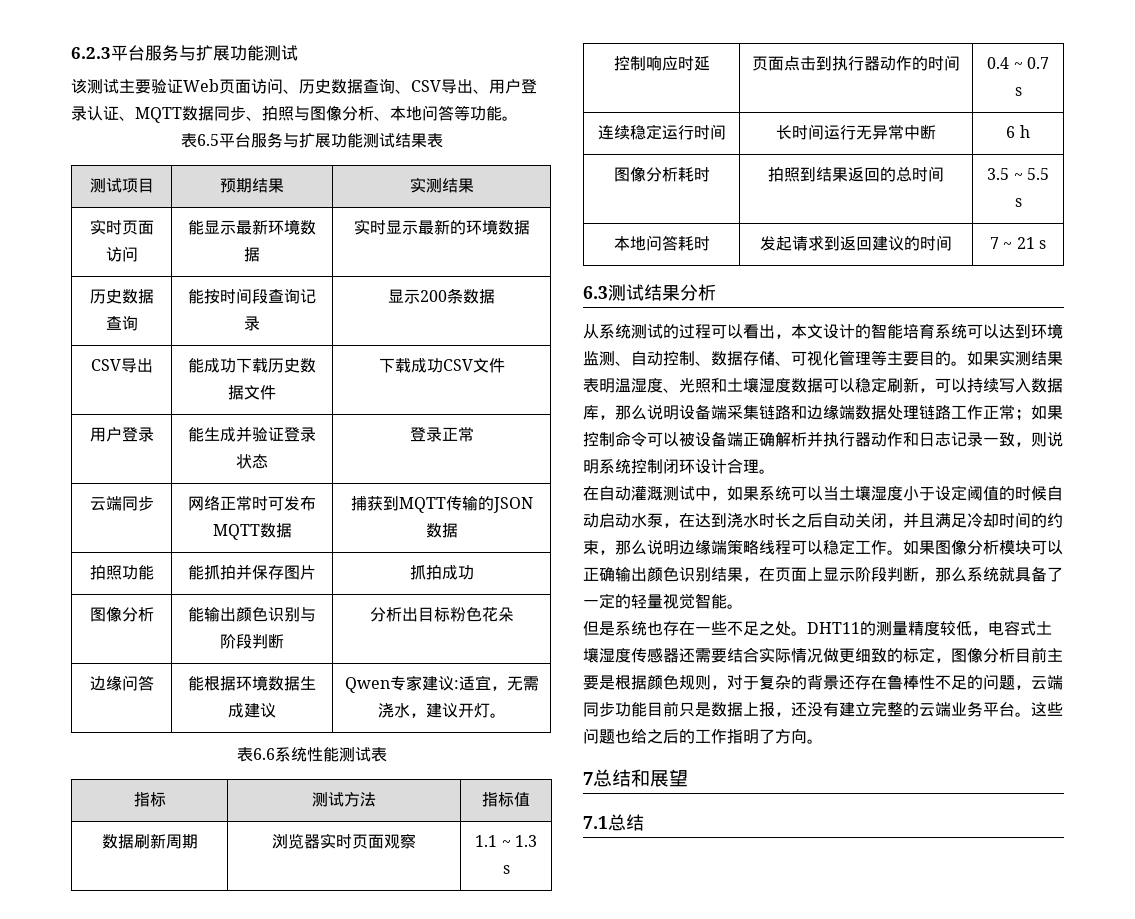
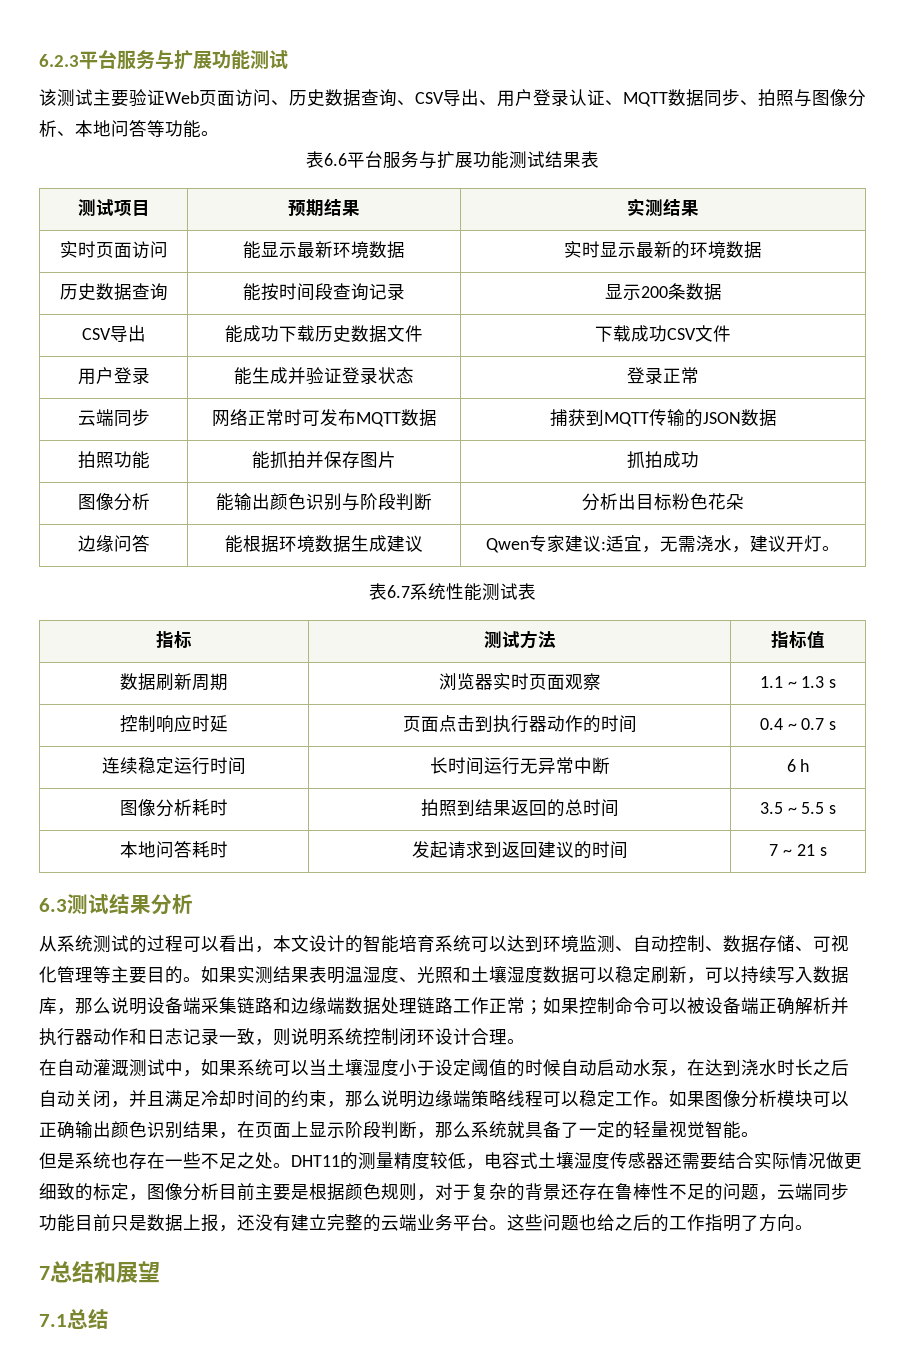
- 表6.5平台服务与扩展功能测试结果表
+ 表6.6平台服务与扩展功能测试结果表
- 表6.6系统性能测试表
+ 表6.7系统性能测试表

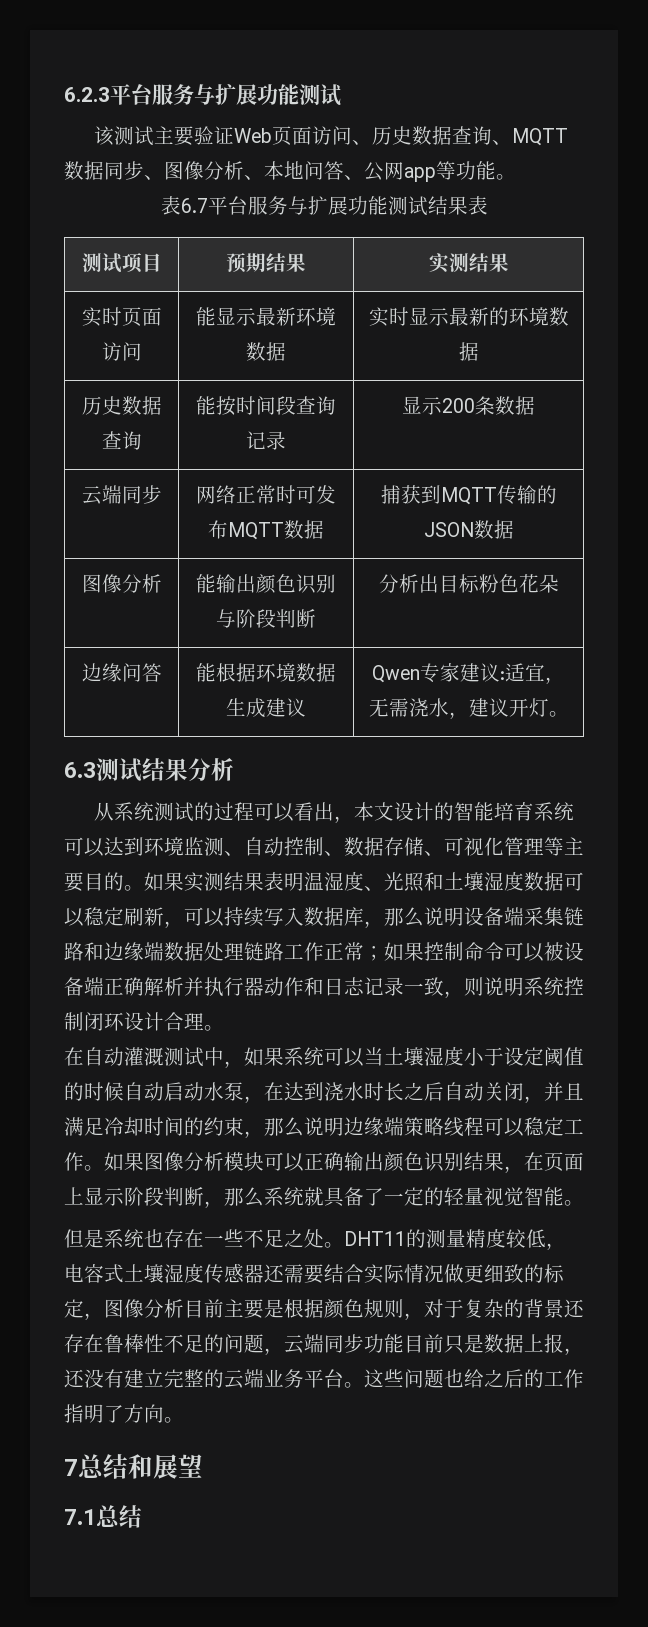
- 该测试主要验证Web页面访问、历史数据查询、CSV导出、用户登录认证、MQTT数据同步、拍照与图像分析、本地问答等功能。
+ 该测试主要验证Web页面访问、历史数据查询、MQTT数据同步、图像分析、本地问答、公网app等功能。
- 表6.6平台服务与扩展功能测试结果表
+ 表6.7平台服务与扩展功能测试结果表
- CSV导出 | 能成功下载历史数据文件 | 下载成功CSV文件
- 用户登录 | 能生成并验证登录状态 | 登录正常
- 拍照功能 | 能抓拍并保存图片 | 抓拍成功
- 表6.7系统性能测试表
- 指标 | 测试方法 | 指标值
- 数据刷新周期 | 浏览器实时页面观察 | 1.1 ~ 1.3 s
- 控制响应时延 | 页面点击到执行器动作的时间 | 0.4 ~ 0.7 s
- 连续稳定运行时间 | 长时间运行无异常中断 | 6 h
- 图像分析耗时 | 拍照到结果返回的总时间 | 3.5 ~ 5.5 s
- 本地问答耗时 | 发起请求到返回建议的时间 | 7 ~ 21 s

